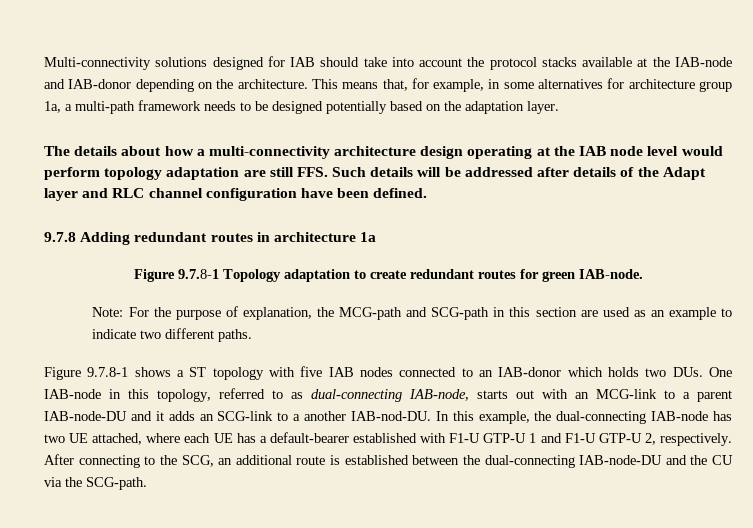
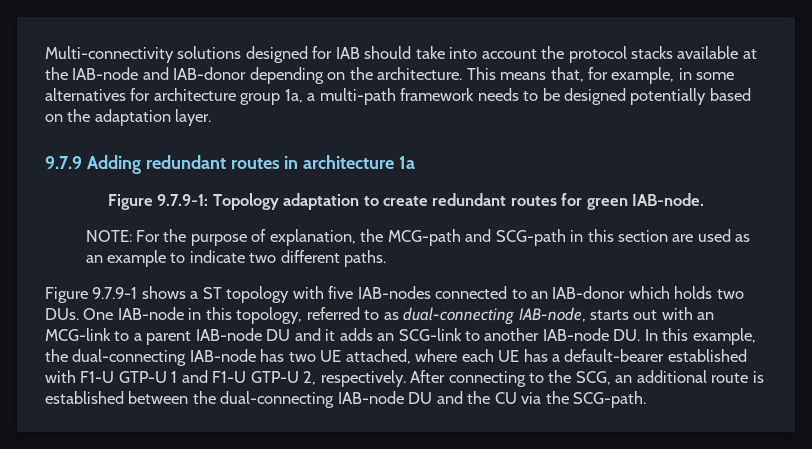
- The details about how a multi-connectivity architecture design operating at the IAB node level would perform topology adaptation are still FFS. Such details will be addressed after details of the Adapt layer and RLC channel configuration have been defined.
- 9.7.8 Adding redundant routes in architecture 1a
+ 9.7.9 Adding redundant routes in architecture 1a
- Figure 9.7.8-1 Topology adaptation to create redundant routes for green IAB-node.
+ Figure 9.7.9-1: Topology adaptation to create redundant routes for green IAB-node.
- Note: For the purpose of explanation, the MCG-path and SCG-path in this section are used as an example to indicate two different paths.
+ NOTE: For the purpose of explanation, the MCG-path and SCG-path in this section are used as an example to indicate two different paths.
- Figure 9.7.8-1 shows a ST topology with five IAB nodes connected to an IAB-donor which holds two DUs. One IAB-node in this topology, referred to as dual-connecting IAB-node, starts out with an MCG-link to a parent IAB-node-DU and it adds an SCG-link to a another IAB-nod-DU. In this example, the dual-connecting IAB-node has two UE attached, where each UE has a default-bearer established with F1-U GTP-U 1 and F1-U GTP-U 2, respectively.
+ Figure 9.7.9-1 shows a ST topology with five IAB-nodes connected to an IAB-donor which holds two DUs. One IAB-node in this topology, referred to as dual-connecting IAB-node, starts out with an MCG-link to a parent IAB-node DU and it adds an SCG-link to another IAB-node DU. In this example, the dual-connecting IAB-node has two UE attached, where each UE has a default-bearer established with F1-U GTP-U 1 and F1-U GTP-U 2, respectively.
- After connecting to the SCG, an additional route is established between the dual-connecting IAB-node-DU and the CU via the SCG-path.
+ After connecting to the SCG, an additional route is established between the dual-connecting IAB-node DU and the CU via the SCG-path.

